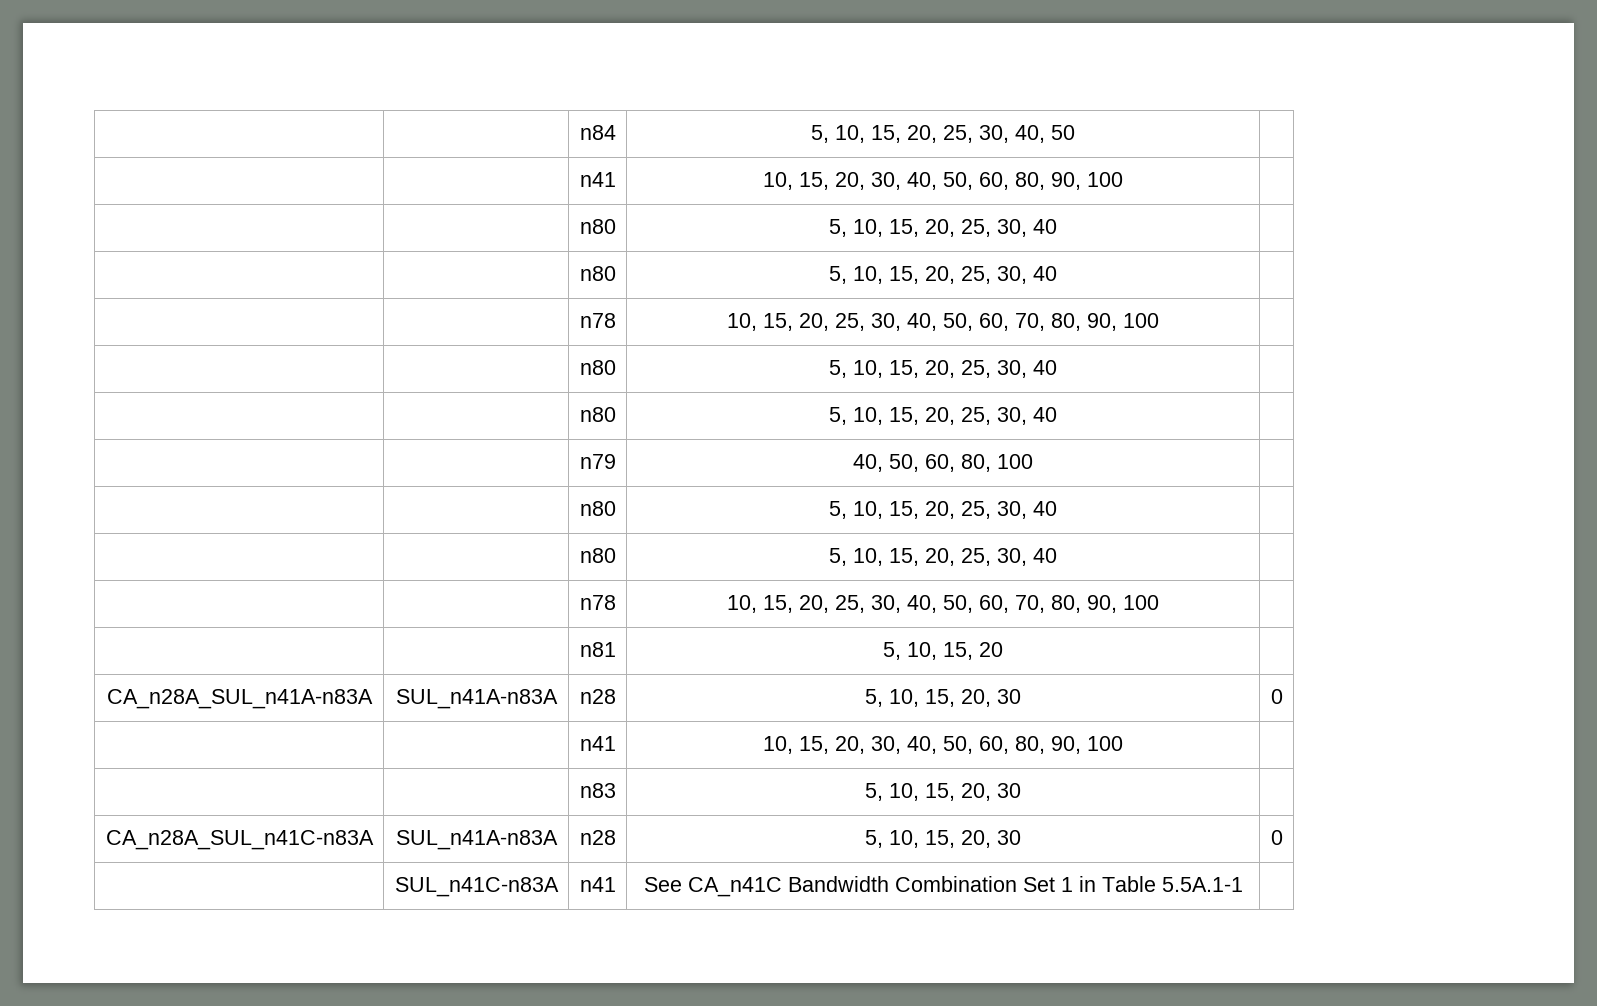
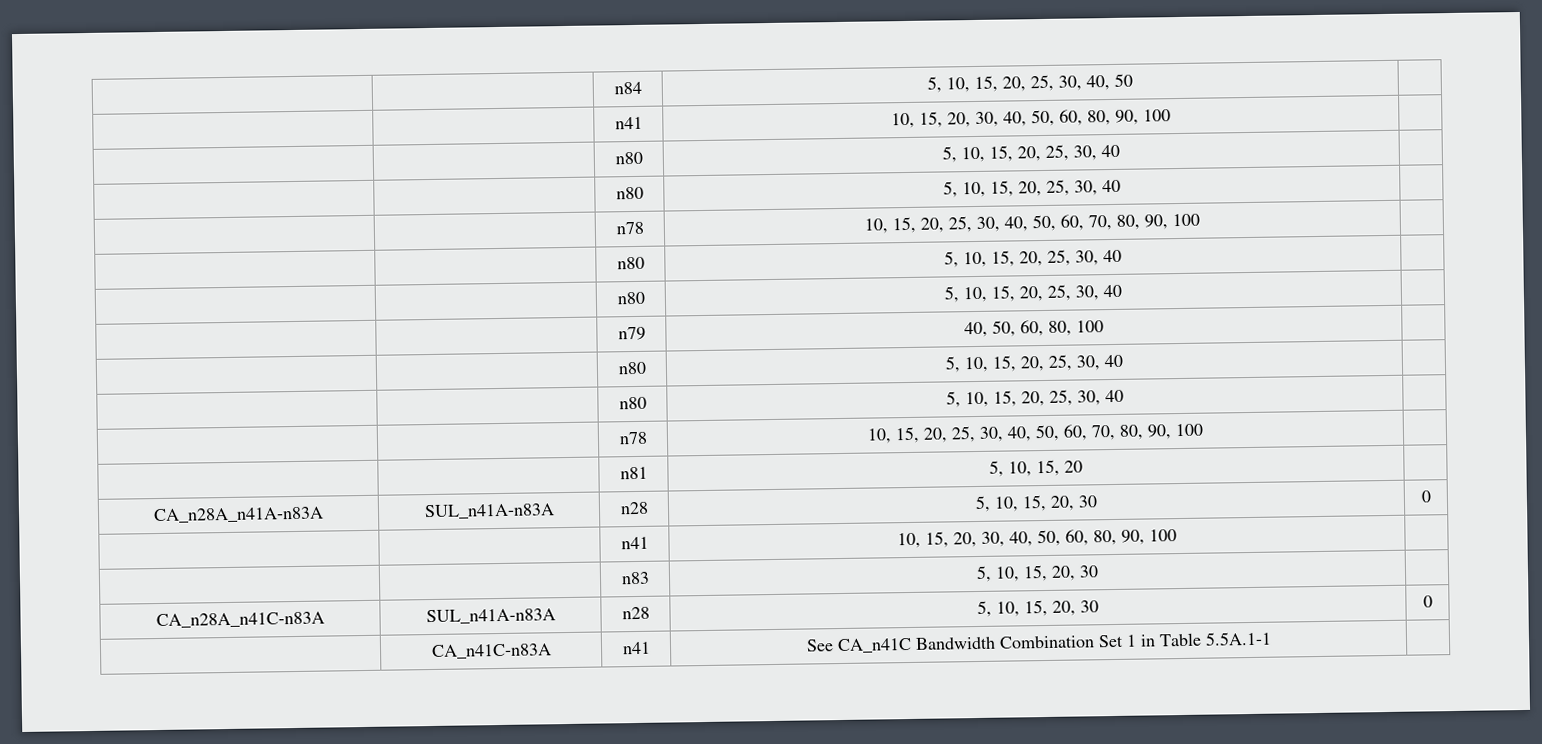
- CA_n28A_SUL_n41A-n83A | SUL_n41A-n83A | n28 | 5, 10, 15, 20, 30 | 0
+ CA_n28A_n41A-n83A | SUL_n41A-n83A | n28 | 5, 10, 15, 20, 30 | 0
- CA_n28A_SUL_n41C-n83A | SUL_n41A-n83A | n28 | 5, 10, 15, 20, 30 | 0
- | SUL_n41C-n83A | n41 | See CA_n41C Bandwidth Combination Set 1 in Table 5.5A.1-1 |
+ CA_n28A_n41C-n83A | SUL_n41A-n83A | n28 | 5, 10, 15, 20, 30 | 0
+ | CA_n41C-n83A | n41 | See CA_n41C Bandwidth Combination Set 1 in Table 5.5A.1-1 |

